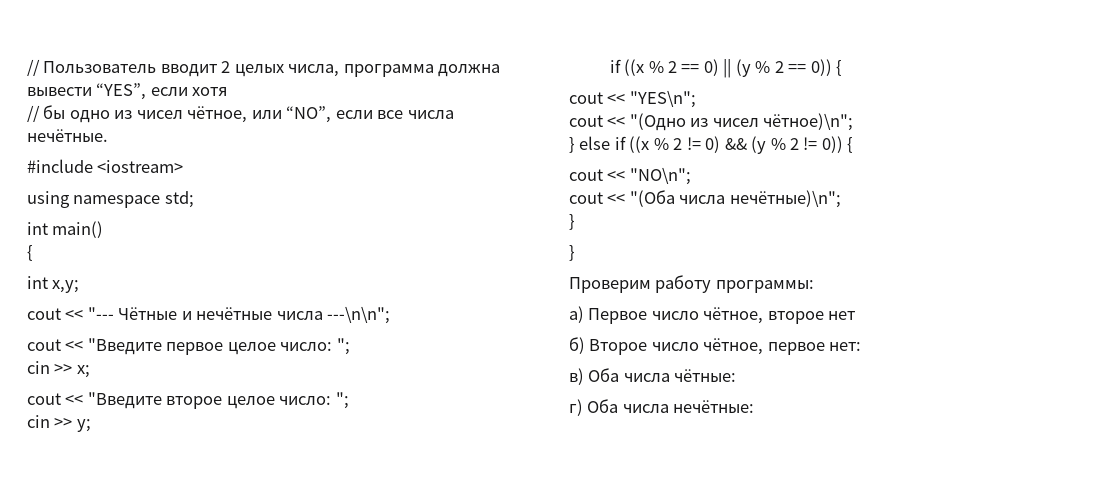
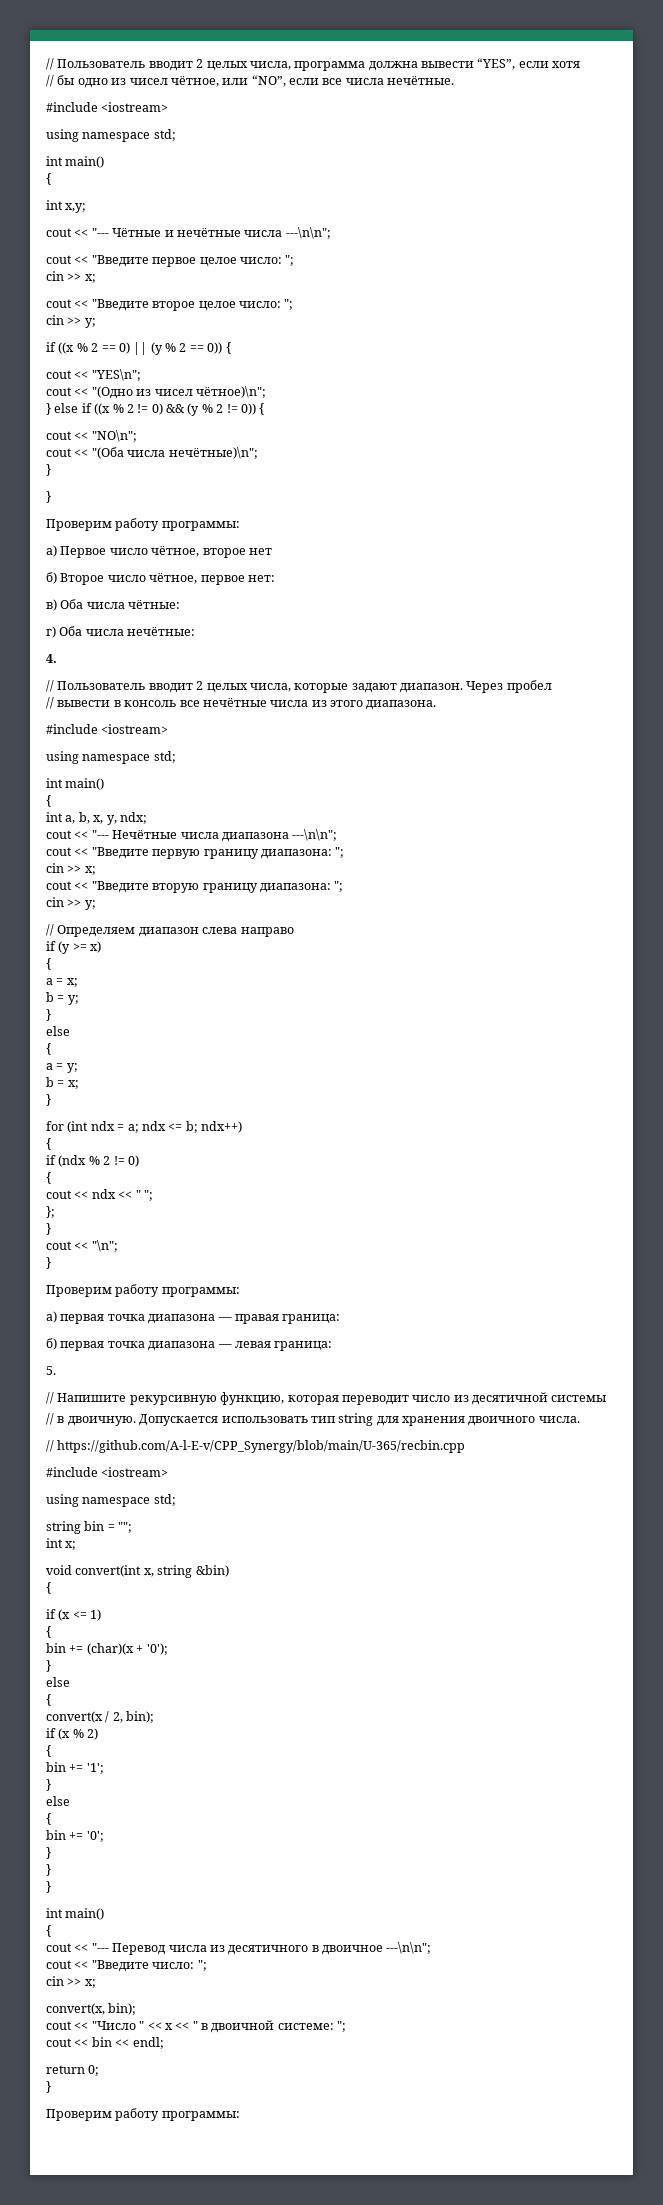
+ 4.
+ // Пользователь вводит 2 целых числа, которые задают диапазон. Через пробел
+ // вывести в консоль все нечётные числа из этого диапазона.
+ #include <iostream>
+ using namespace std;
+ int main()
+ {
+ int a, b, x, y, ndx;
+ cout << "--- Нечётные числа диапазона ---\n\n";
+ cout << "Введите первую границу диапазона: ";
+ cin >> x;
+ cout << "Введите вторую границу диапазона: ";
+ cin >> y;
+ // Определяем диапазон слева направо
+ if (y >= x)
+ {
+ a = x;
+ b = y;
+ }
+ else
+ {
+ a = y;
+ b = x;
+ }
+ for (int ndx = a; ndx <= b; ndx++)
+ {
+ if (ndx % 2 != 0)
+ {
+ cout << ndx << " ";
+ };
+ }
+ cout << "\n";
+ }
+ Проверим работу программы:
+ a) первая точка диапазона — правая граница:
+ б) первая точка диапазона — левая граница:
+ 5.
+ // Напишите рекурсивную функцию, которая переводит число из десятичной системы
+ // в двоичную. Допускается использовать тип string для хранения двоичного числа.
+ // https://github.com/A-l-E-v/CPP_Synergy/blob/main/U-365/recbin.cpp
+ #include <iostream>
+ using namespace std;
+ string bin = "";
+ int x;
+ void convert(int x, string &bin)
+ {
+ if (x <= 1)
+ {
+ bin += (char)(x + '0');
+ }
+ else
+ {
+ convert(x / 2, bin);
+ if (x % 2)
+ {
+ bin += '1';
+ }
+ else
+ {
+ bin += '0';
+ }
+ }
+ }
+ int main()
+ {
+ cout << "--- Перевод числа из десятичного в двоичное ---\n\n";
+ cout << "Введите число: ";
+ cin >> x;
+ convert(x, bin);
+ cout << "Число " << x << " в двоичной системе: ";
+ cout << bin << endl;
+ return 0;
+ }
+ Проверим работу программы:

